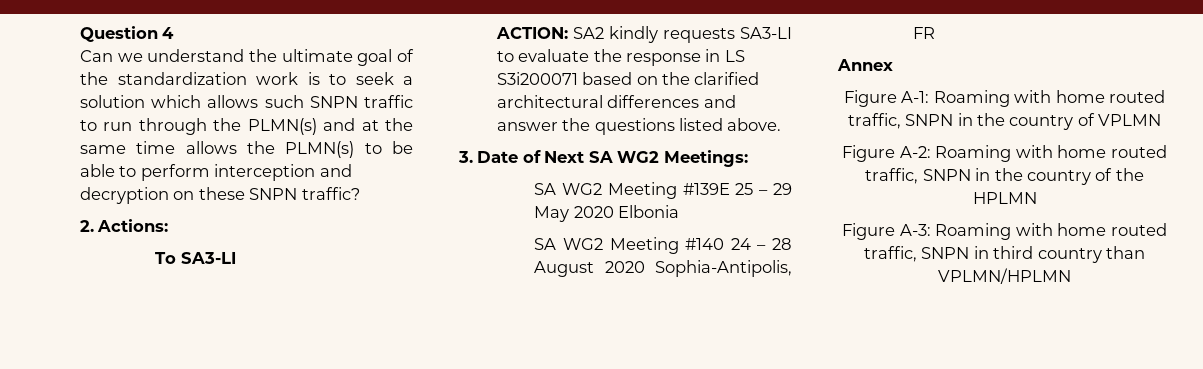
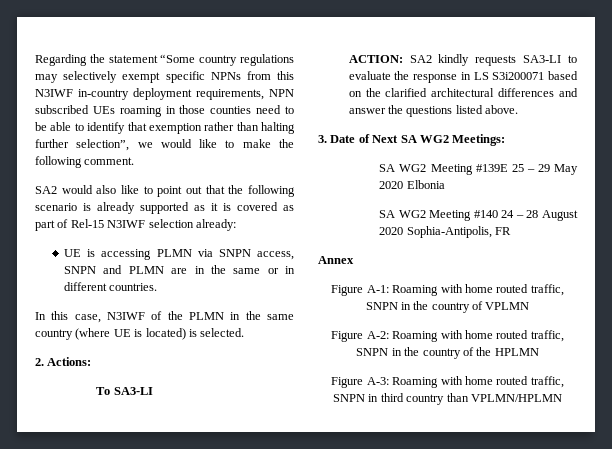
- Question 4
- Can we understand the ultimate goal of the standardization work is to seek a solution which allows such SNPN traffic to run through the PLMN(s) and at the same time allows the PLMN(s) to be able to perform interception and decryption on these SNPN traffic?
+ Regarding the statement “Some country regulations may selectively exempt specific NPNs from this N3IWF in-country deployment requirements, NPN subscribed UEs roaming in those counties need to be able to identify that exemption rather than halting further selection”, we would like to make the following comment.
+ SA2 would also like to point out that the following scenario is already supported as it is covered as part of Rel-15 N3IWF selection already:
+ UE is accessing PLMN via SNPN access, SNPN and PLMN are in the same or in different countries.
+ In this case, N3IWF of the PLMN in the same country (where UE is located) is selected.

